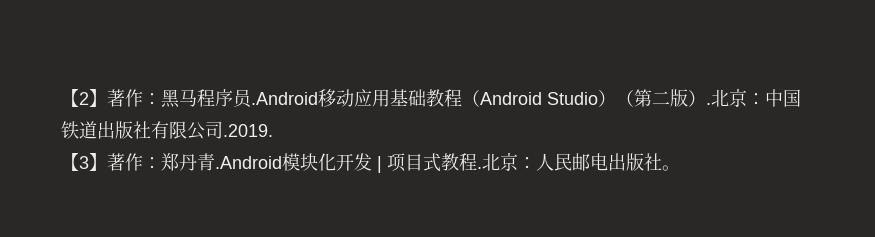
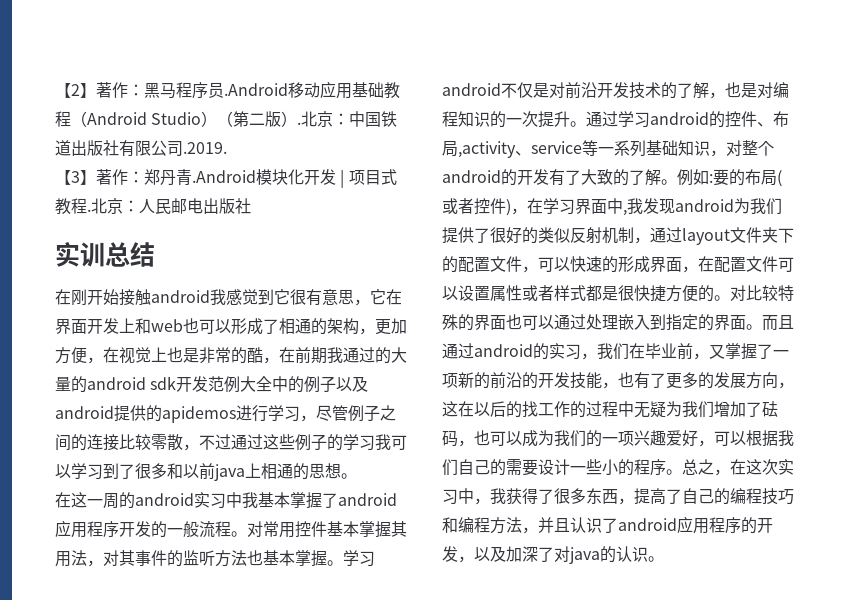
- 北京：人民邮电出版社。
+ 北京：人民邮电出版社
+ 实训总结
+ 在刚开始接触android我感觉到它很有意思，它在界面开发上和web也可以形成了相通的架构，更加方便，在视觉上也是非常的酷，在前期我通过的大量的android sdk开发范例大全中的例子以及android提供的apidemos进行学习，尽管例子之间的连接比较零散，不过通过这些例子的学习我可以学习到了很多和以前java上相通的思想。
+ 在这一周的android实习中我基本掌握了android应用程序开发的一般流程。对常用控件基本掌握其用法，对其事件的监听方法也基本掌握。学习android不仅是对前沿开发技术的了解，也是对编程知识的一次提升。通过学习android的控件、布局,activity、service等一系列基础知识，对整个android的开发有了大致的了解。例如:要的布局(或者控件)，在学习界面中,我发现android为我们提供了很好的类似反射机制，通过layout文件夹下的配置文件，可以快速的形成界面，在配置文件可以设置属性或者样式都是很快捷方便的。对比较特殊的界面也可以通过处理嵌入到指定的界面。而且通过android的实习，我们在毕业前，又掌握了一项新的前沿的开发技能，也有了更多的发展方向，这在以后的找工作的过程中无疑为我们增加了砝码，也可以成为我们的一项兴趣爱好，可以根据我们自己的需要设计一些小的程序。总之，在这次实习中，我获得了很多东西，提高了自己的编程技巧和编程方法，并且认识了android应用程序的开发，以及加深了对java的认识。

